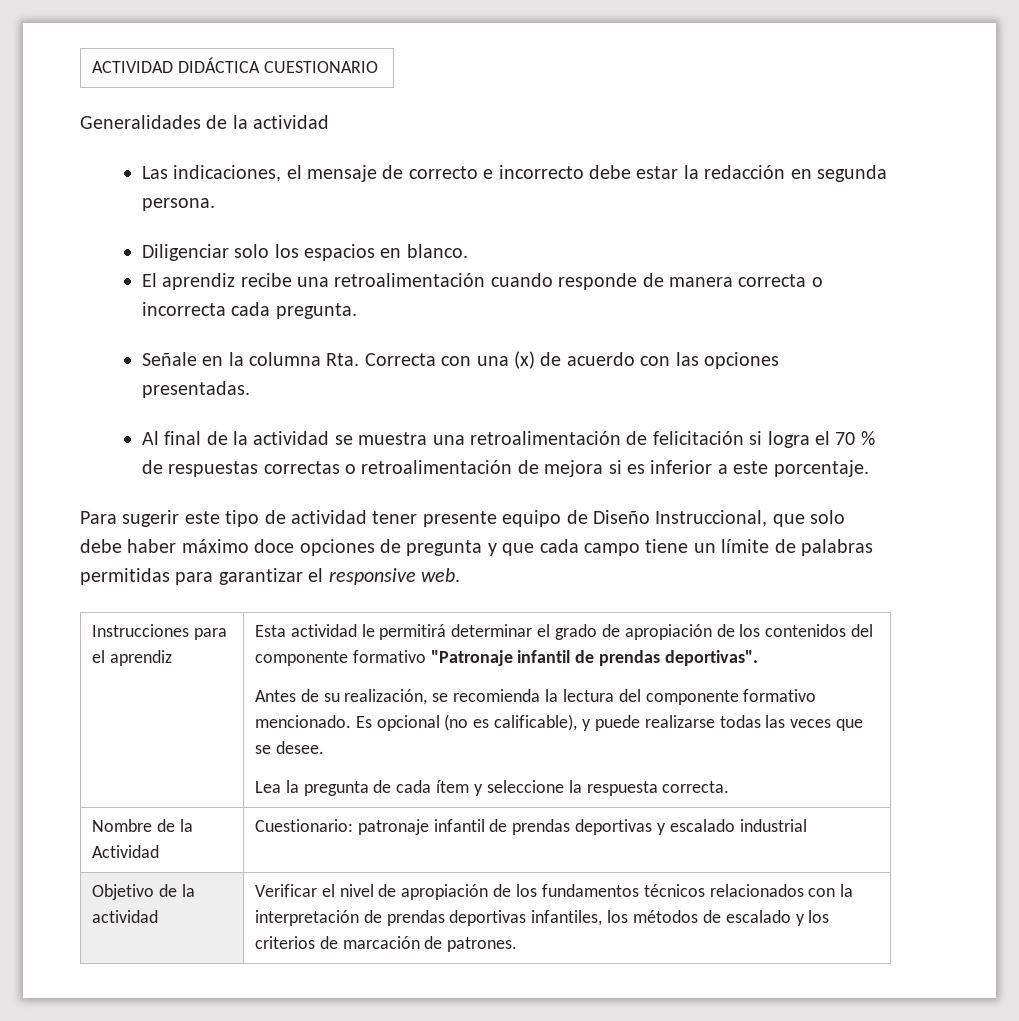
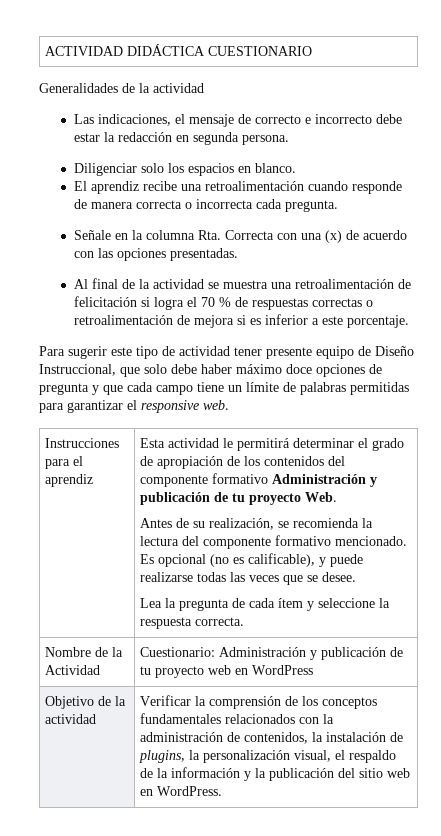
- Esta actividad le permitirá determinar el grado de apropiación de los contenidos del componente formativo "Patronaje infantil de prendas deportivas".
+ Esta actividad le permitirá determinar el grado de apropiación de los contenidos del componente formativo Administración y publicación de tu proyecto Web.
- Nombre de la Actividad | Cuestionario: patronaje infantil de prendas deportivas y escalado industrial
+ Nombre de la Actividad | Cuestionario: Administración y publicación de tu proyecto web en WordPress
- Objetivo de la actividad | Verificar el nivel de apropiación de los fundamentos técnicos relacionados con la interpretación de prendas deportivas infantiles, los métodos de escalado y los criterios de marcación de patrones.
+ Objetivo de la actividad | Verificar la comprensión de los conceptos fundamentales relacionados con la administración de contenidos, la instalación de plugins, la personalización visual, el respaldo de la información y la publicación del sitio web en WordPress.

